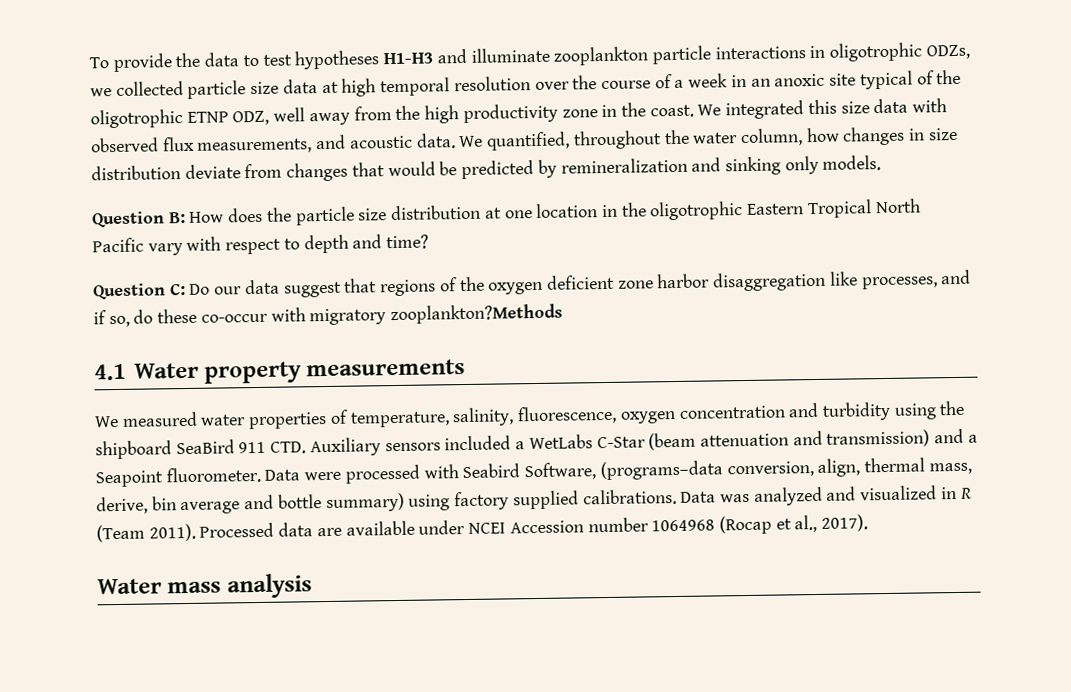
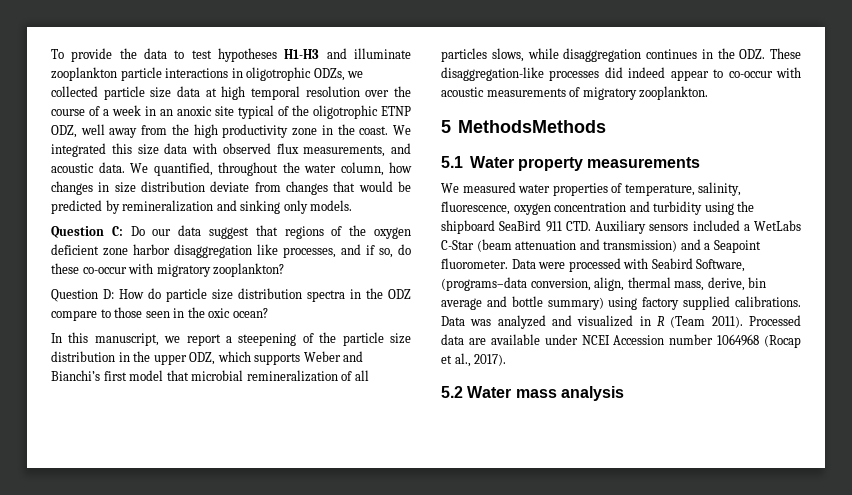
- Question B: How does the particle size distribution at one location in the oligotrophic Eastern Tropical North Pacific vary with respect to depth and time?
- Question C: Do our data suggest that regions of the oxygen deficient zone harbor disaggregation like processes, and if so, do these co-occur with migratory zooplankton?Methods
- 4.1 Water property measurements
+ Question C: Do our data suggest that regions of the oxygen deficient zone harbor disaggregation like processes, and if so, do these co-occur with migratory zooplankton?
+ Question D: How do particle size distribution spectra in the ODZ compare to those seen in the oxic ocean?
+ In this manuscript, we report a steepening of the particle size distribution in the upper ODZ, which supports Weber and Bianchi’s first model that microbial remineralization of all particles slows, while disaggregation continues in the ODZ. These disaggregation-like processes did indeed appear to co-occur with acoustic measurements of migratory zooplankton.
+ 5 MethodsMethods
+ 5.1 Water property measurements
- Water mass analysis
+ 5.2 Water mass analysis

